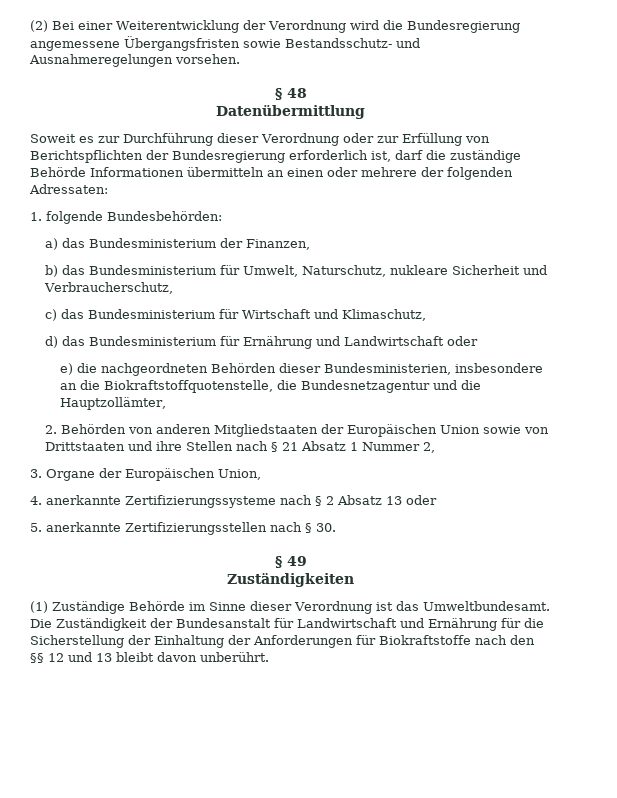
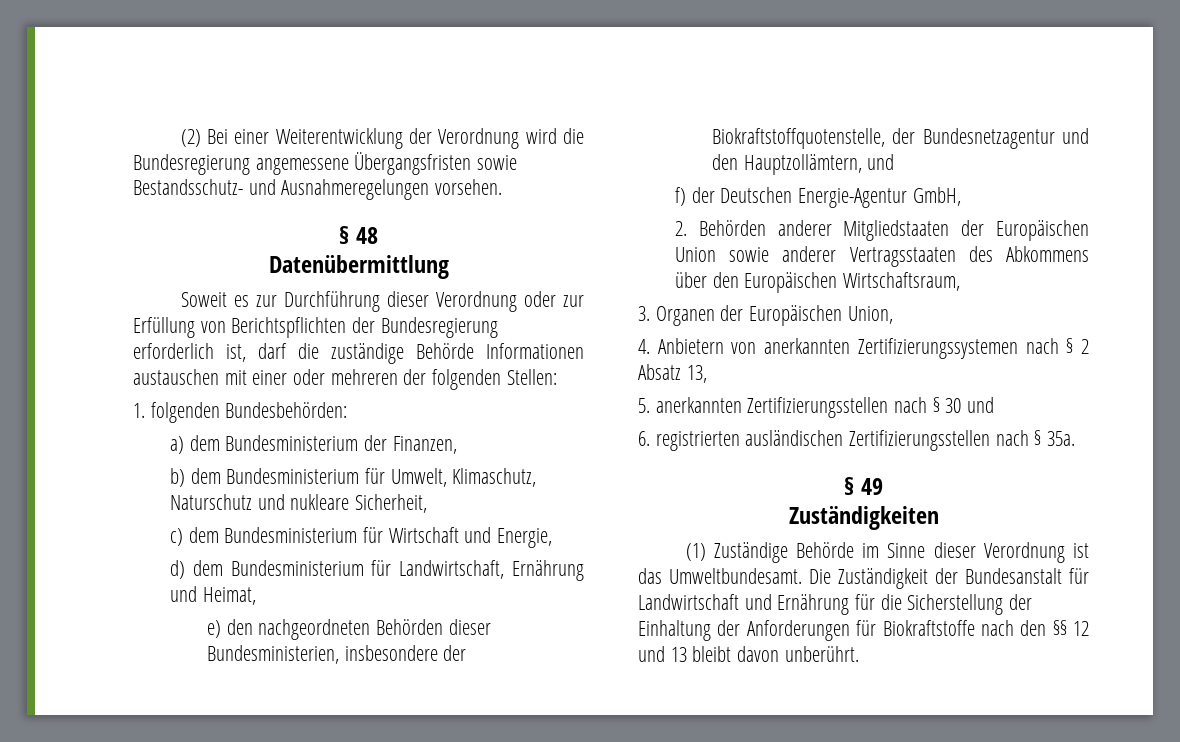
- Soweit es zur Durchführung dieser Verordnung oder zur Erfüllung von Berichtspflichten der Bundesregierung erforderlich ist, darf die zuständige Behörde Informationen übermitteln an einen oder mehrere der folgenden Adressaten:
+ Soweit es zur Durchführung dieser Verordnung oder zur Erfüllung von Berichtspflichten der Bundesregierung erforderlich ist, darf die zuständige Behörde Informationen austauschen mit einer oder mehreren der folgenden Stellen:
- 1. folgende Bundesbehörden:
+ 1. folgenden Bundesbehörden:
- a) das Bundesministerium der Finanzen,
+ a) dem Bundesministerium der Finanzen,
- b) das Bundesministerium für Umwelt, Naturschutz, nukleare Sicherheit und Verbraucherschutz,
+ b) dem Bundesministerium für Umwelt, Klimaschutz, Naturschutz und nukleare Sicherheit,
- c) das Bundesministerium für Wirtschaft und Klimaschutz,
+ c) dem Bundesministerium für Wirtschaft und Energie,
- d) das Bundesministerium für Ernährung und Landwirtschaft oder
+ d) dem Bundesministerium für Landwirtschaft, Ernährung und Heimat,
- e) die nachgeordneten Behörden dieser Bundesministerien, insbesondere an die Biokraftstoffquotenstelle, die Bundesnetzagentur und die Hauptzollämter,
+ e) den nachgeordneten Behörden dieser Bundesministerien, insbesondere der Biokraftstoffquotenstelle, der Bundesnetzagentur und den Hauptzollämtern, und
+ f) der Deutschen Energie-Agentur GmbH,
- 2. Behörden von anderen Mitgliedstaaten der Europäischen Union sowie von Drittstaaten und ihre Stellen nach § 21 Absatz 1 Nummer 2,
+ 2. Behörden anderer Mitgliedstaaten der Europäischen Union sowie anderer Vertragsstaaten des Abkommens über den Europäischen Wirtschaftsraum,
- 3. Organe der Europäischen Union,
+ 3. Organen der Europäischen Union,
- 4. anerkannte Zertifizierungssysteme nach § 2 Absatz 13 oder
+ 4. Anbietern von anerkannten Zertifizierungssystemen nach § 2 Absatz 13,
- 5. anerkannte Zertifizierungsstellen nach § 30.
+ 5. anerkannten Zertifizierungsstellen nach § 30 und
+ 6. registrierten ausländischen Zertifizierungsstellen nach § 35a.

